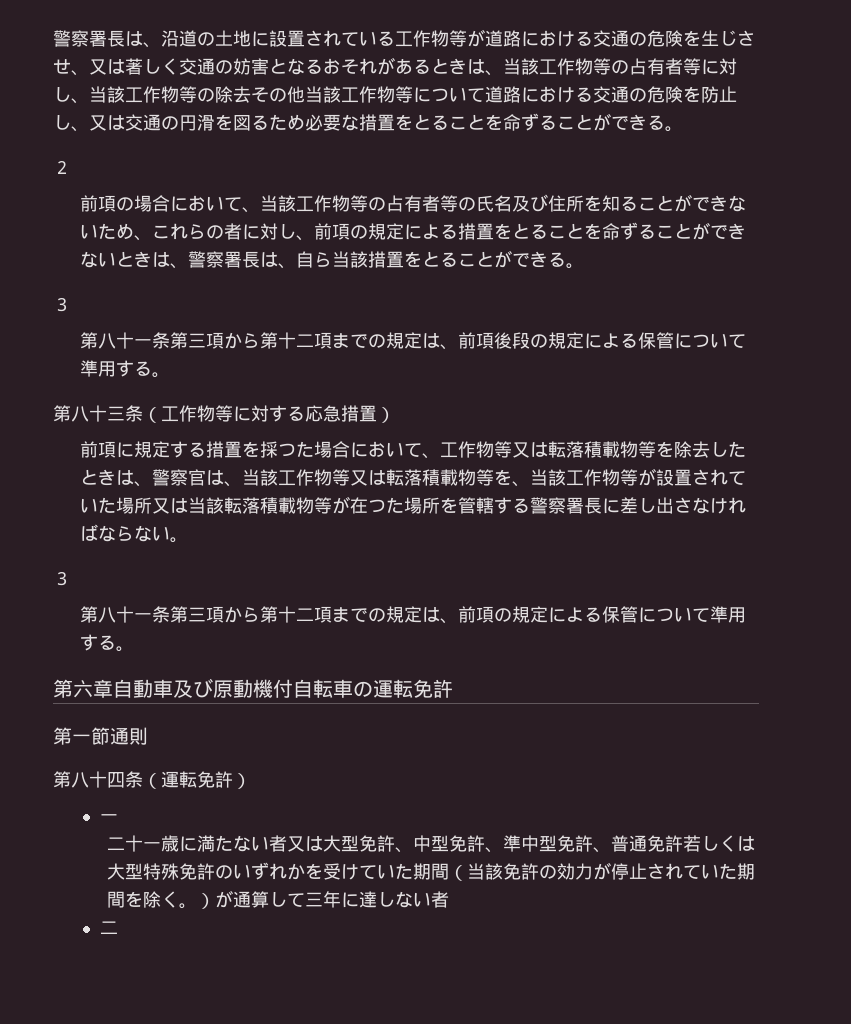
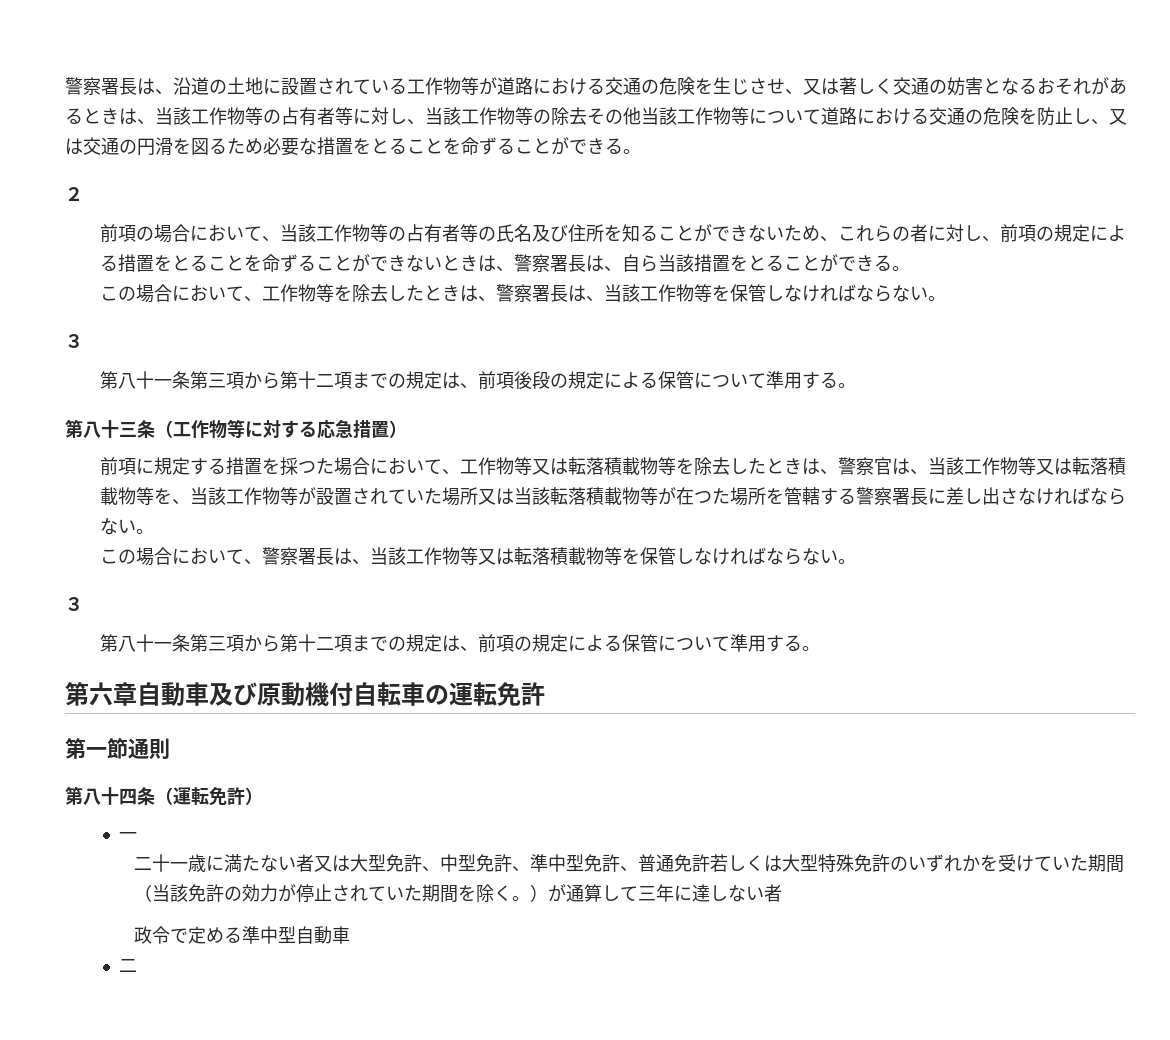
+ この場合において、工作物等を除去したときは、警察署長は、当該工作物等を保管しなければならない。
+ この場合において、警察署長は、当該工作物等又は転落積載物等を保管しなければならない。
+ 政令で定める準中型自動車

